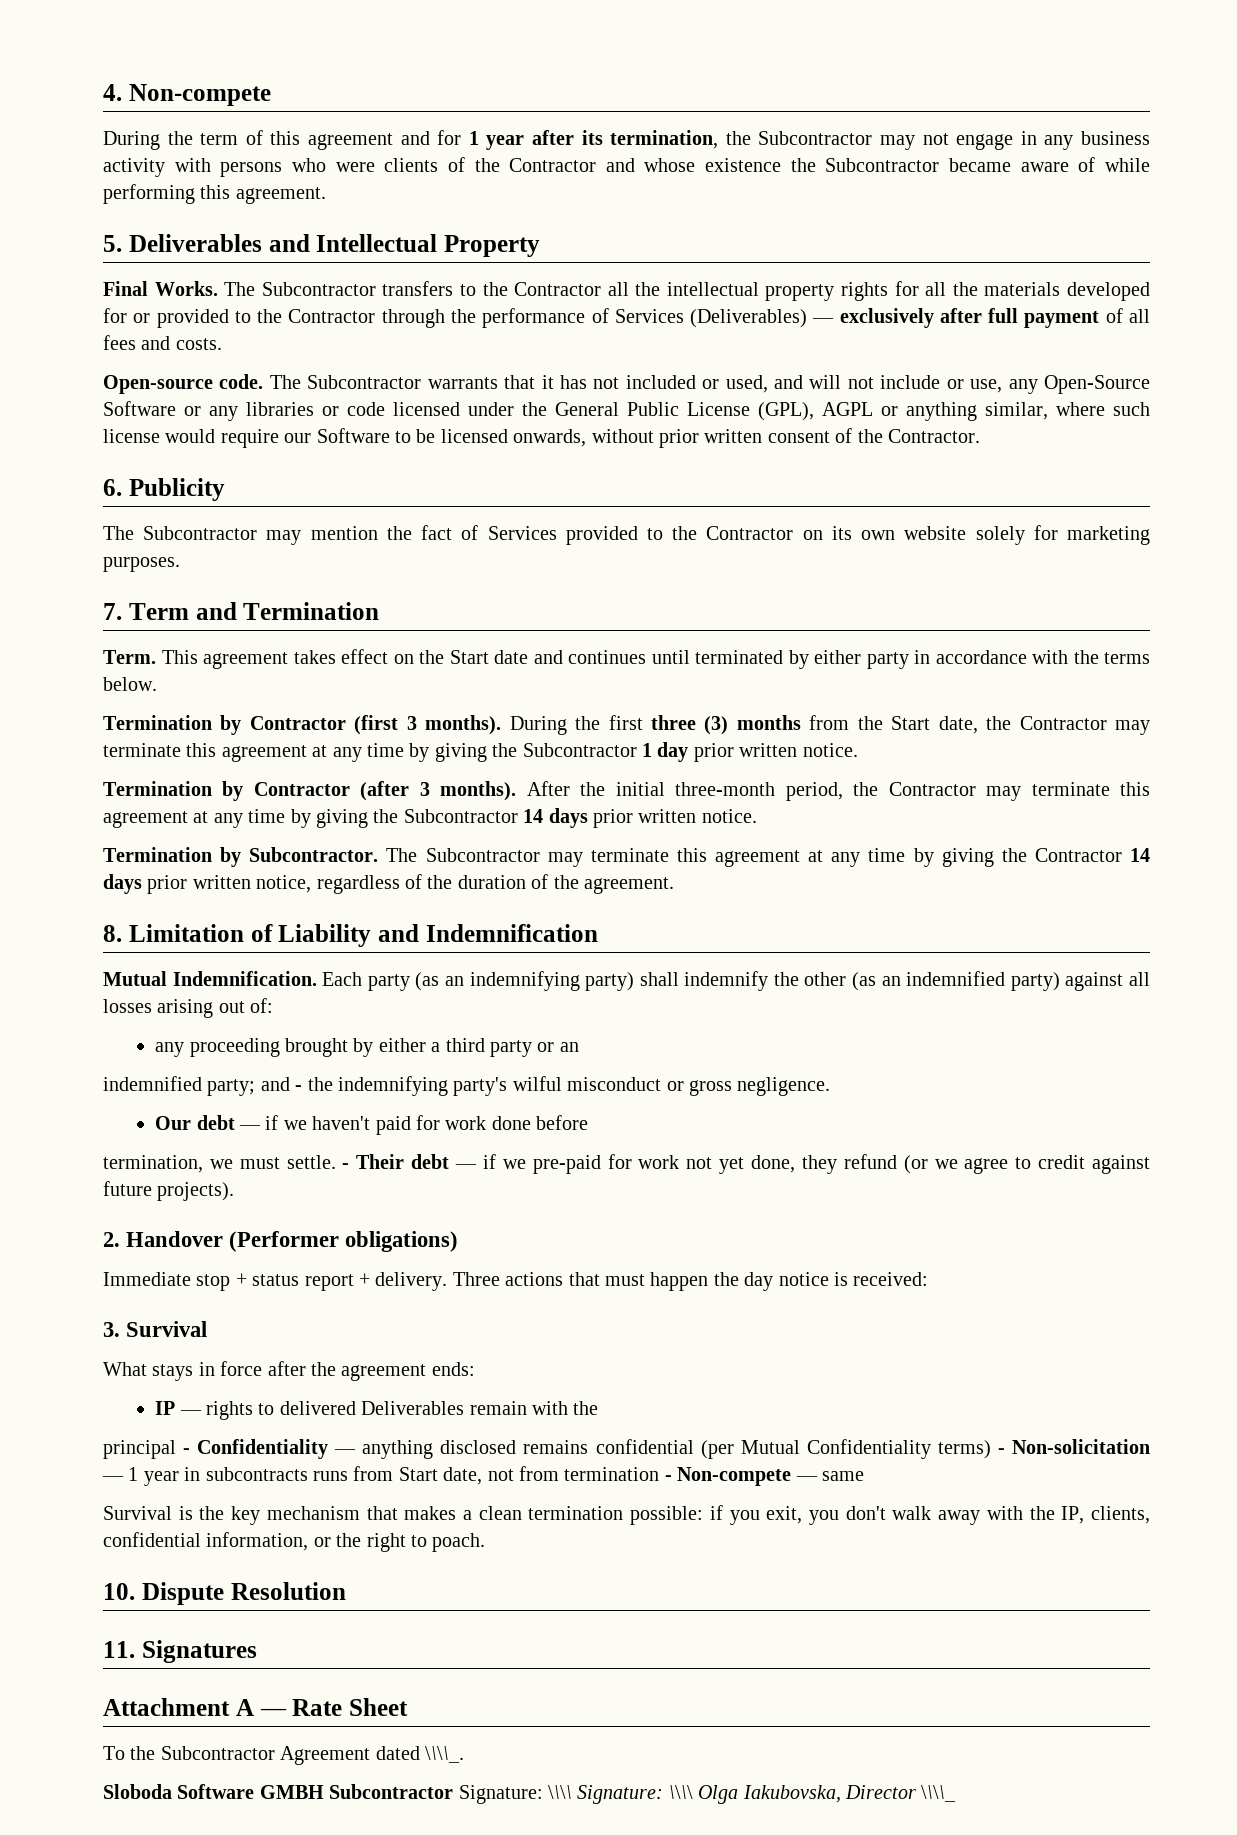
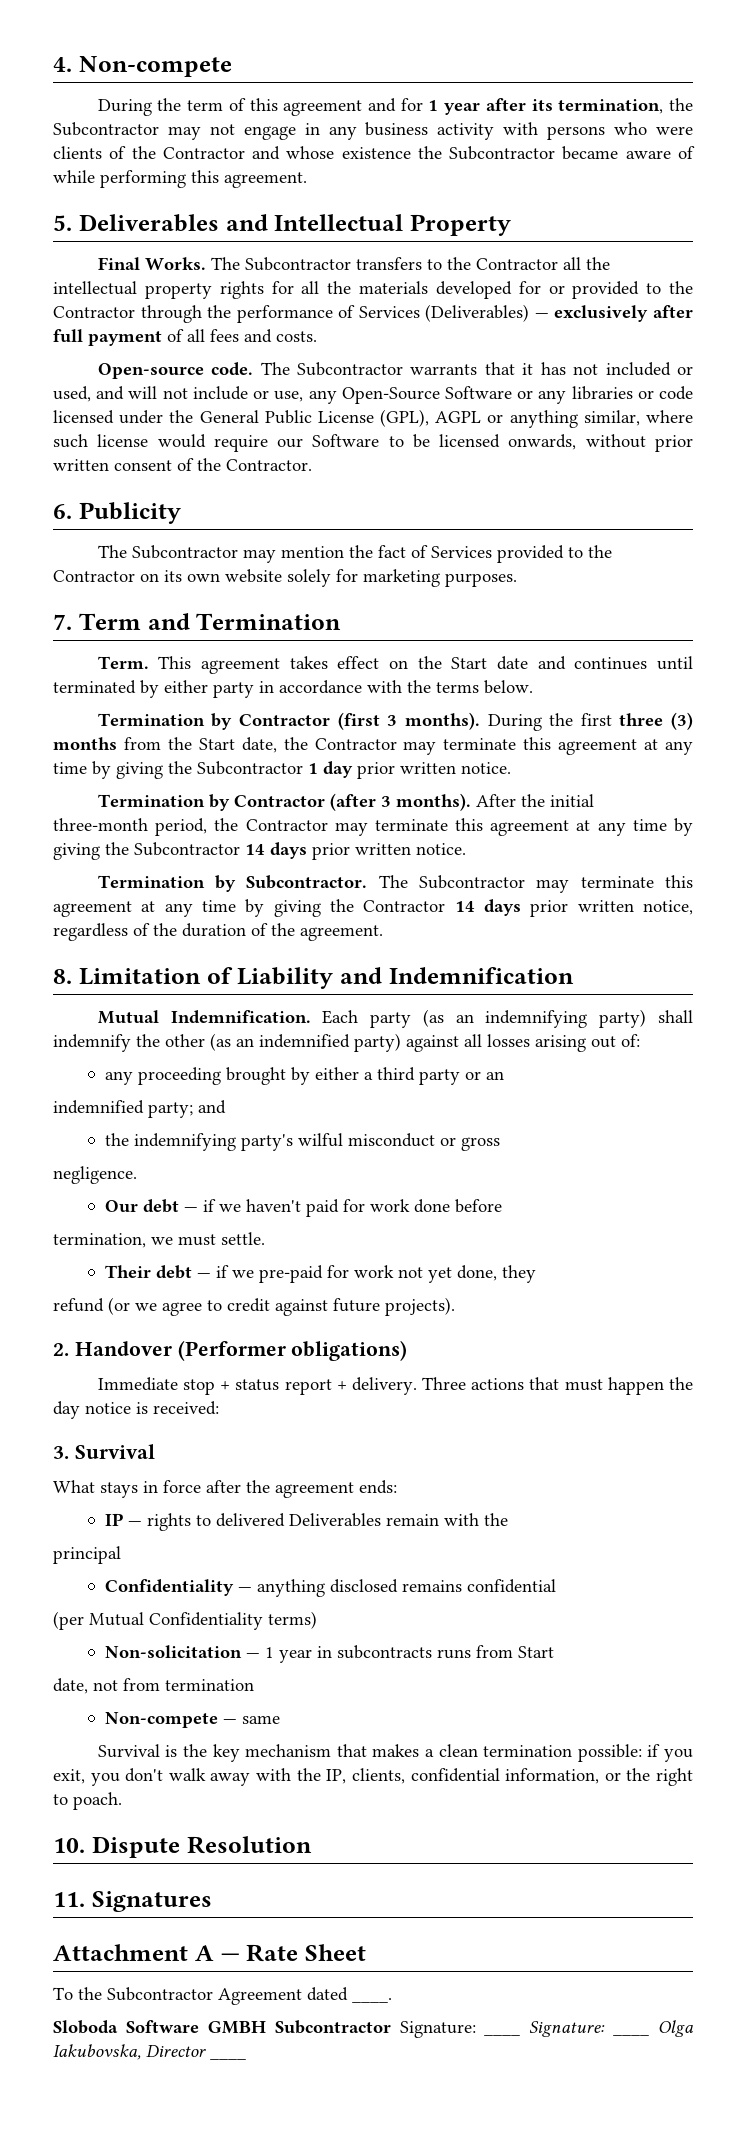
- indemnified party; and - the indemnifying party's wilful misconduct or gross negligence.
+ indemnified party; and
+ the indemnifying party's wilful misconduct or gross
+ negligence.
- termination, we must settle. - Their debt — if we pre-paid for work not yet done, they refund (or we agree to credit against future projects).
+ termination, we must settle.
+ Their debt — if we pre-paid for work not yet done, they
+ refund (or we agree to credit against future projects).
- principal - Confidentiality — anything disclosed remains confidential (per Mutual Confidentiality terms) - Non-solicitation — 1 year in subcontracts runs from Start date, not from termination - Non-compete — same
+ principal
+ Confidentiality — anything disclosed remains confidential
+ (per Mutual Confidentiality terms)
+ Non-solicitation — 1 year in subcontracts runs from Start
+ date, not from termination
+ Non-compete — same
- To the Subcontractor Agreement dated \\\\_.
+ To the Subcontractor Agreement dated ____.
- Sloboda Software GMBH Subcontractor Signature: \\\\ Signature: \\\\ Olga Iakubovska, Director \\\\_
+ Sloboda Software GMBH Subcontractor Signature: ____ Signature: ____ Olga Iakubovska, Director ____

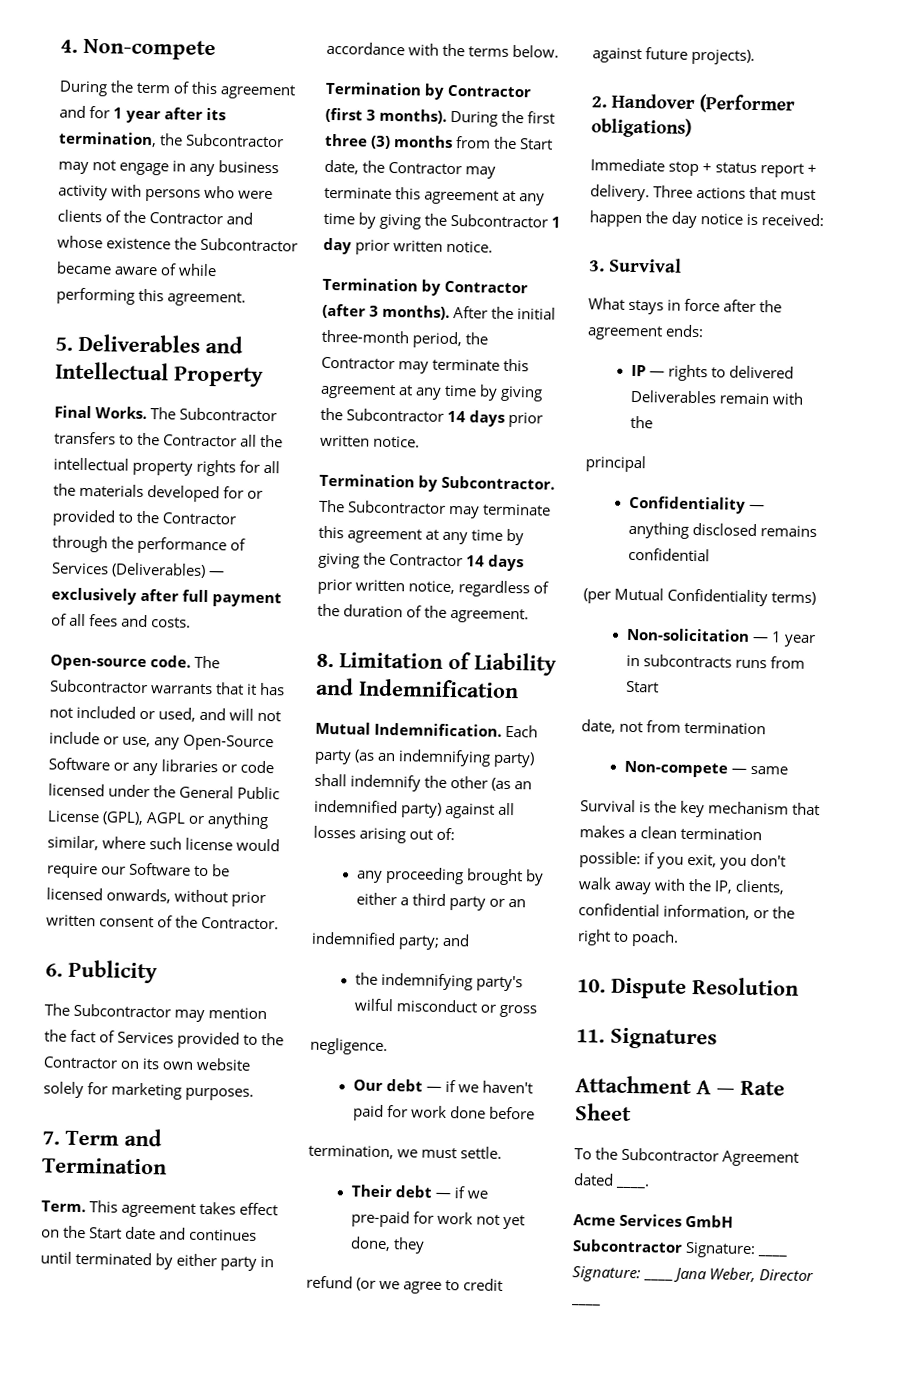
- Sloboda Software GMBH Subcontractor Signature: ____ Signature: ____ Olga Iakubovska, Director ____
+ Acme Services GmbH Subcontractor Signature: ____ Signature: ____ Jana Weber, Director ____

